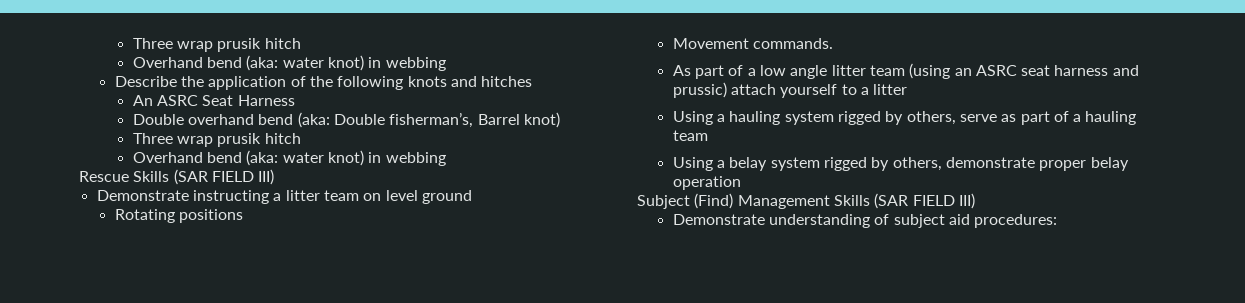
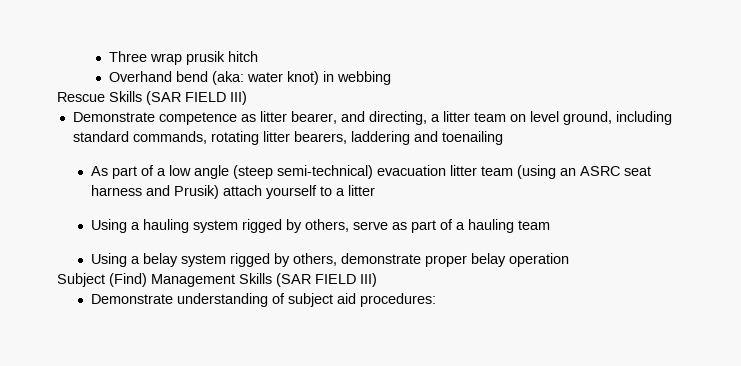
- Describe the application of the following knots and hitches
- An ASRC Seat Harness
- Double overhand bend (aka: Double fisherman’s, Barrel knot)
- Three wrap prusik hitch
- Overhand bend (aka: water knot) in webbing
- Demonstrate instructing a litter team on level ground
- Rotating positions
- Movement commands.
+ Demonstrate competence as litter bearer, and directing, a litter team on level ground, including standard commands, rotating litter bearers, laddering and toenailing
- As part of a low angle litter team (using an ASRC seat harness and prussic) attach yourself to a litter
+ As part of a low angle (steep semi-technical) evacuation litter team (using an ASRC seat harness and Prusik) attach yourself to a litter

